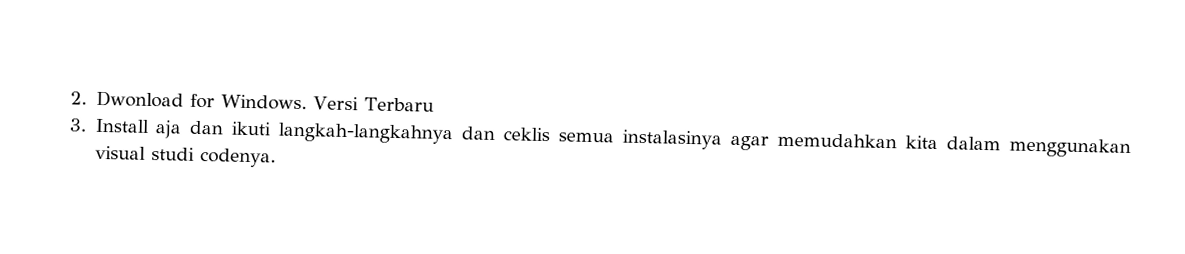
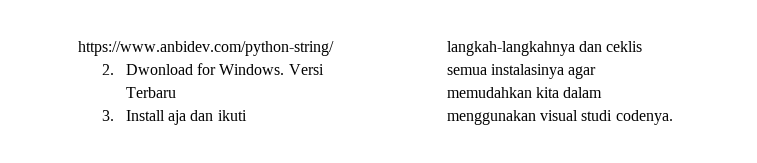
+ https://www.anbidev.com/python-string/

